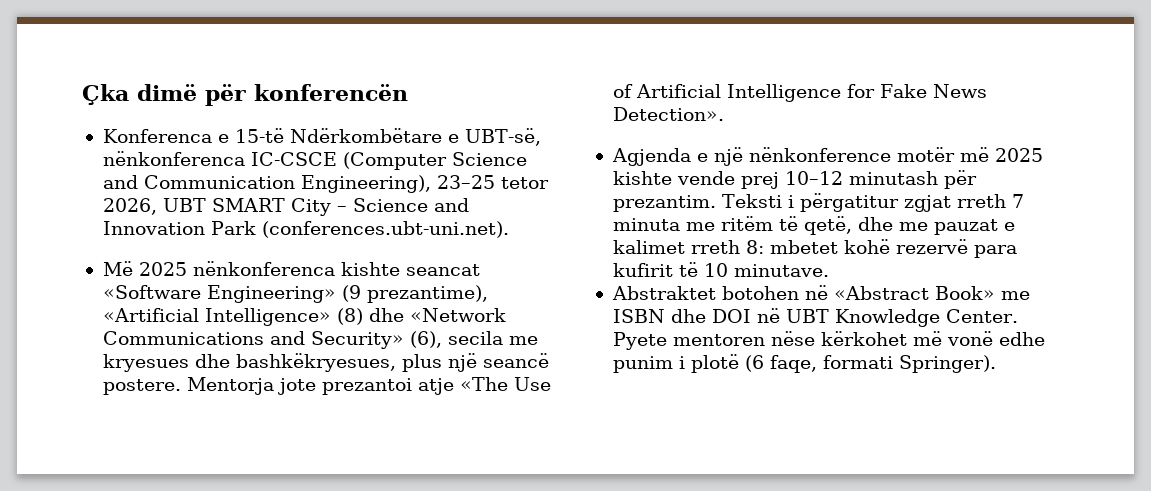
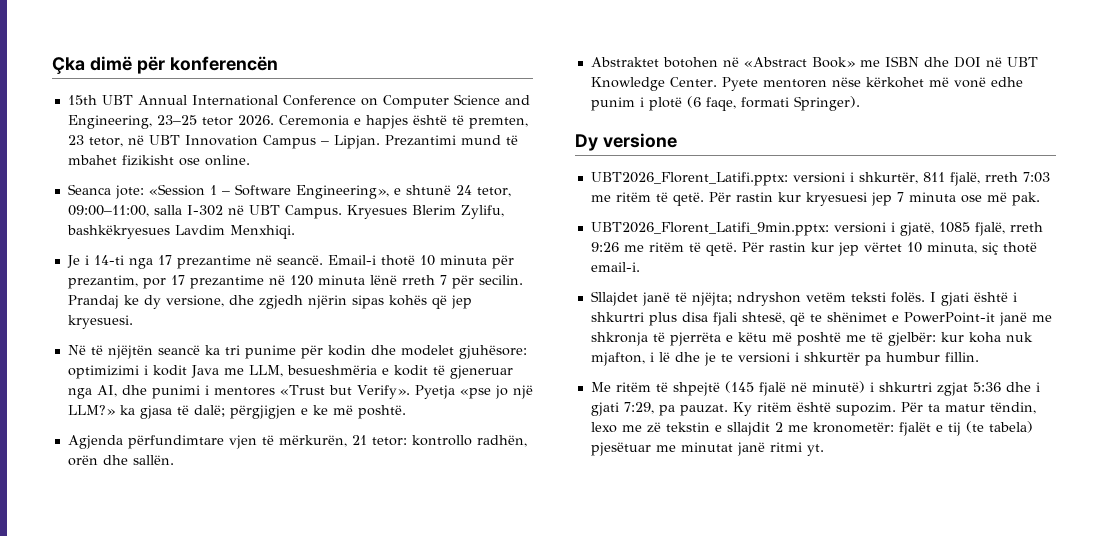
- Konferenca e 15-të Ndërkombëtare e UBT-së, nënkonferenca IC-CSCE (Computer Science and Communication Engineering), 23–25 tetor 2026, UBT SMART City – Science and Innovation Park (conferences.ubt-uni.net).
- Më 2025 nënkonferenca kishte seancat «Software Engineering» (9 prezantime), «Artificial Intelligence» (8) dhe «Network Communications and Security» (6), secila me kryesues dhe bashkëkryesues, plus një seancë postere. Mentorja jote prezantoi atje «The Use of Artificial Intelligence for Fake News Detection».
- Agjenda e një nënkonference motër më 2025 kishte vende prej 10–12 minutash për prezantim. Teksti i përgatitur zgjat rreth 7 minuta me ritëm të qetë, dhe me pauzat e kalimet rreth 8: mbetet kohë rezervë para kufirit të 10 minutave.
+ 15th UBT Annual International Conference on Computer Science and Engineering, 23–25 tetor 2026. Ceremonia e hapjes është të premten, 23 tetor, në UBT Innovation Campus – Lipjan. Prezantimi mund të mbahet fizikisht ose online.
+ Seanca jote: «Session 1 – Software Engineering», e shtunë 24 tetor, 09:00–11:00, salla I-302 në UBT Campus. Kryesues Blerim Zylifu, bashkëkryesues Lavdim Menxhiqi.
+ Je i 14-ti nga 17 prezantime në seancë. Email-i thotë 10 minuta për prezantim, por 17 prezantime në 120 minuta lënë rreth 7 për secilin. Prandaj ke dy versione, dhe zgjedh njërin sipas kohës që jep kryesuesi.
+ Në të njëjtën seancë ka tri punime për kodin dhe modelet gjuhësore: optimizimi i kodit Java me LLM, besueshmëria e kodit të gjeneruar nga AI, dhe punimi i mentores «Trust but Verify». Pyetja «pse jo një LLM?» ka gjasa të dalë; përgjigjen e ke më poshtë.
+ Agjenda përfundimtare vjen të mërkurën, 21 tetor: kontrollo radhën, orën dhe sallën.
+ Dy versione
+ UBT2026_Florent_Latifi.pptx: versioni i shkurtër, 811 fjalë, rreth 7:03 me ritëm të qetë. Për rastin kur kryesuesi jep 7 minuta ose më pak.
+ UBT2026_Florent_Latifi_9min.pptx: versioni i gjatë, 1085 fjalë, rreth 9:26 me ritëm të qetë. Për rastin kur jep vërtet 10 minuta, siç thotë email-i.
+ Sllajdet janë të njëjta; ndryshon vetëm teksti folës. I gjati është i shkurtri plus disa fjali shtesë, që te shënimet e PowerPoint-it janë me shkronja të pjerrëta e këtu më poshtë me të gjelbër: kur koha nuk mjafton, i lë dhe je te versioni i shkurtër pa humbur fillin.
+ Me ritëm të shpejtë (145 fjalë në minutë) i shkurtri zgjat 5:36 dhe i gjati 7:29, pa pauzat. Ky ritëm është supozim. Për ta matur tëndin, lexo me zë tekstin e sllajdit 2 me kronometër: fjalët e tij (te tabela) pjesëtuar me minutat janë ritmi yt.

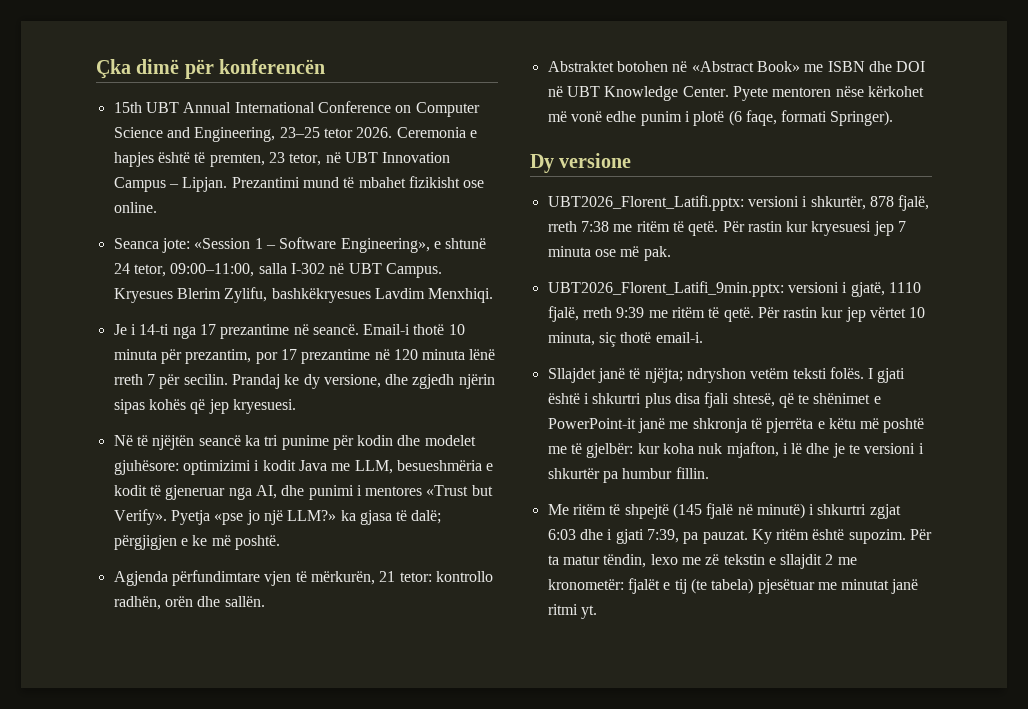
- UBT2026_Florent_Latifi.pptx: versioni i shkurtër, 811 fjalë, rreth 7:03 me ritëm të qetë.
+ UBT2026_Florent_Latifi.pptx: versioni i shkurtër, 878 fjalë, rreth 7:38 me ritëm të qetë.
- UBT2026_Florent_Latifi_9min.pptx: versioni i gjatë, 1085 fjalë, rreth 9:26 me ritëm të qetë.
+ UBT2026_Florent_Latifi_9min.pptx: versioni i gjatë, 1110 fjalë, rreth 9:39 me ritëm të qetë.
- Me ritëm të shpejtë (145 fjalë në minutë) i shkurtri zgjat 5:36 dhe i gjati 7:29, pa pauzat.
+ Me ritëm të shpejtë (145 fjalë në minutë) i shkurtri zgjat 6:03 dhe i gjati 7:39, pa pauzat.

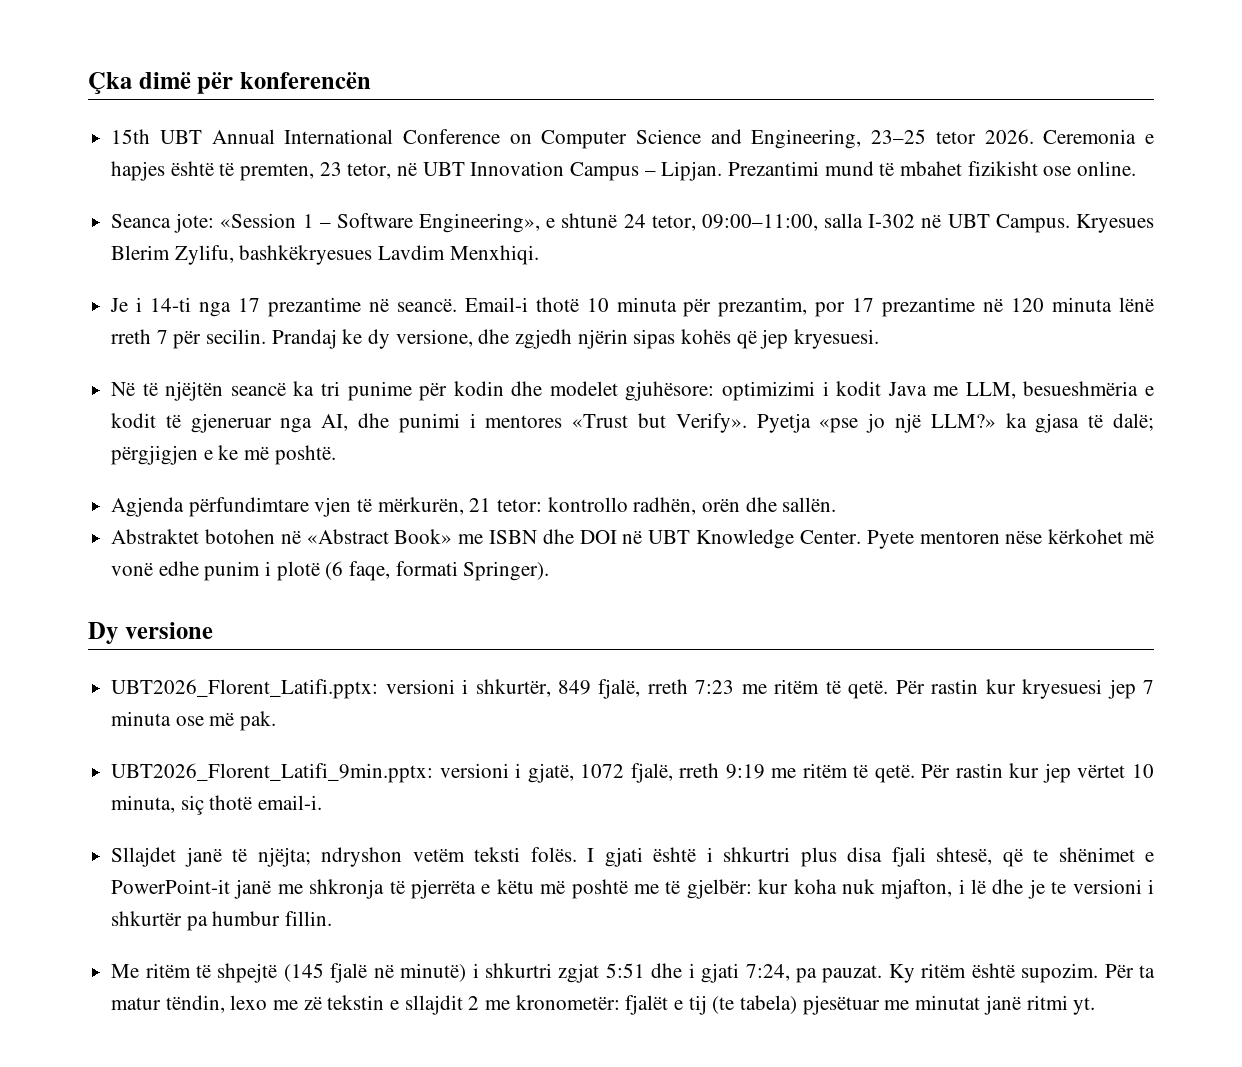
- UBT2026_Florent_Latifi.pptx: versioni i shkurtër, 878 fjalë, rreth 7:38 me ritëm të qetë.
+ UBT2026_Florent_Latifi.pptx: versioni i shkurtër, 849 fjalë, rreth 7:23 me ritëm të qetë.
- UBT2026_Florent_Latifi_9min.pptx: versioni i gjatë, 1110 fjalë, rreth 9:39 me ritëm të qetë.
+ UBT2026_Florent_Latifi_9min.pptx: versioni i gjatë, 1072 fjalë, rreth 9:19 me ritëm të qetë.
- Me ritëm të shpejtë (145 fjalë në minutë) i shkurtri zgjat 6:03 dhe i gjati 7:39, pa pauzat.
+ Me ritëm të shpejtë (145 fjalë në minutë) i shkurtri zgjat 5:51 dhe i gjati 7:24, pa pauzat.

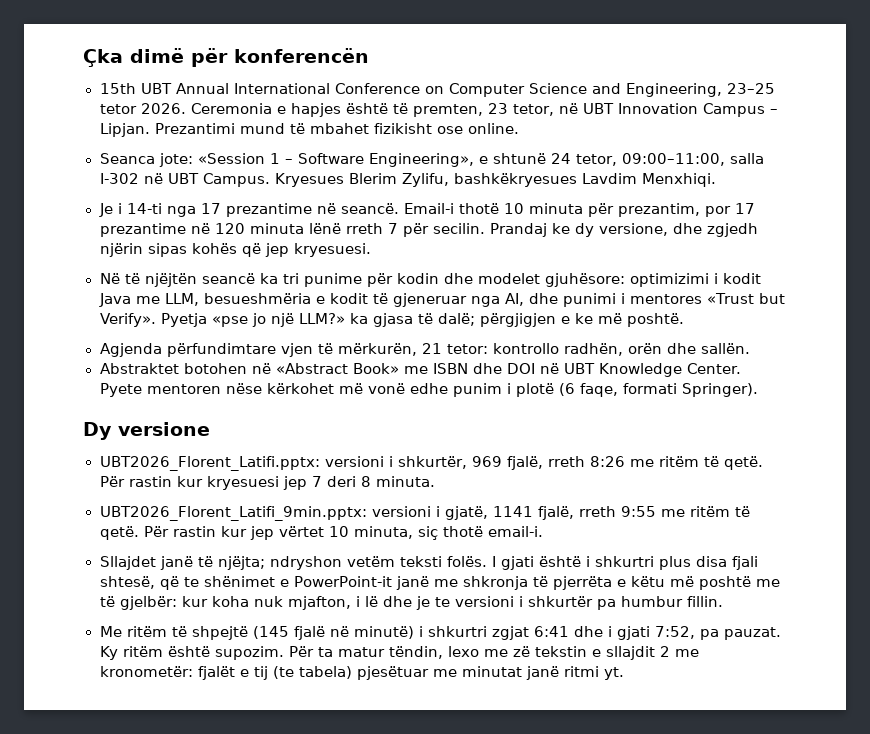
- UBT2026_Florent_Latifi.pptx: versioni i shkurtër, 849 fjalë, rreth 7:23 me ritëm të qetë.
+ UBT2026_Florent_Latifi.pptx: versioni i shkurtër, 969 fjalë, rreth 8:26 me ritëm të qetë.
- Për rastin kur kryesuesi jep 7 minuta ose më pak.
+ Për rastin kur kryesuesi jep 7 deri 8 minuta.
- UBT2026_Florent_Latifi_9min.pptx: versioni i gjatë, 1072 fjalë, rreth 9:19 me ritëm të qetë.
+ UBT2026_Florent_Latifi_9min.pptx: versioni i gjatë, 1141 fjalë, rreth 9:55 me ritëm të qetë.
- Me ritëm të shpejtë (145 fjalë në minutë) i shkurtri zgjat 5:51 dhe i gjati 7:24, pa pauzat.
+ Me ritëm të shpejtë (145 fjalë në minutë) i shkurtri zgjat 6:41 dhe i gjati 7:52, pa pauzat.

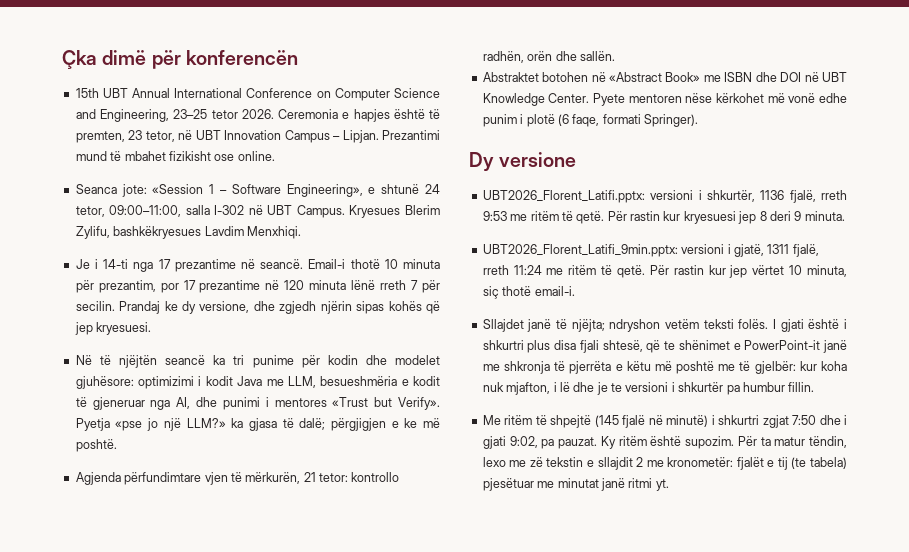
- UBT2026_Florent_Latifi.pptx: versioni i shkurtër, 969 fjalë, rreth 8:26 me ritëm të qetë.
+ UBT2026_Florent_Latifi.pptx: versioni i shkurtër, 1136 fjalë, rreth 9:53 me ritëm të qetë.
- Për rastin kur kryesuesi jep 7 deri 8 minuta.
+ Për rastin kur kryesuesi jep 8 deri 9 minuta.
- UBT2026_Florent_Latifi_9min.pptx: versioni i gjatë, 1141 fjalë, rreth 9:55 me ritëm të qetë.
+ UBT2026_Florent_Latifi_9min.pptx: versioni i gjatë, 1311 fjalë, rreth 11:24 me ritëm të qetë.
- Me ritëm të shpejtë (145 fjalë në minutë) i shkurtri zgjat 6:41 dhe i gjati 7:52, pa pauzat.
+ Me ritëm të shpejtë (145 fjalë në minutë) i shkurtri zgjat 7:50 dhe i gjati 9:02, pa pauzat.

